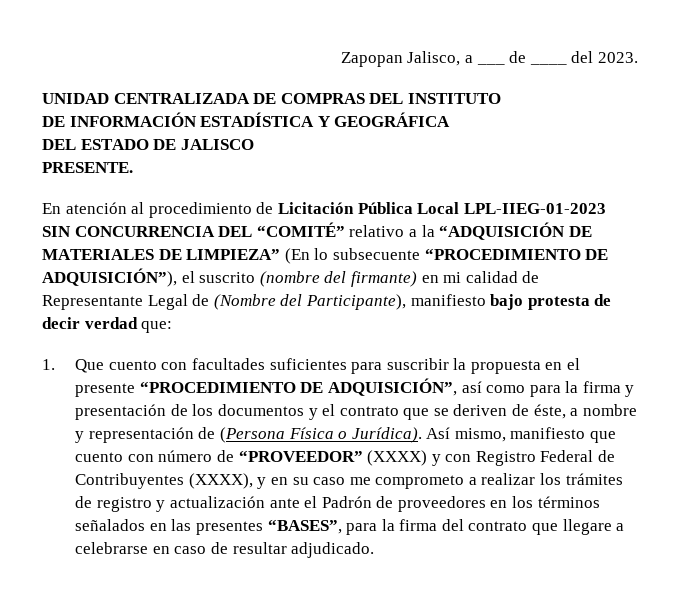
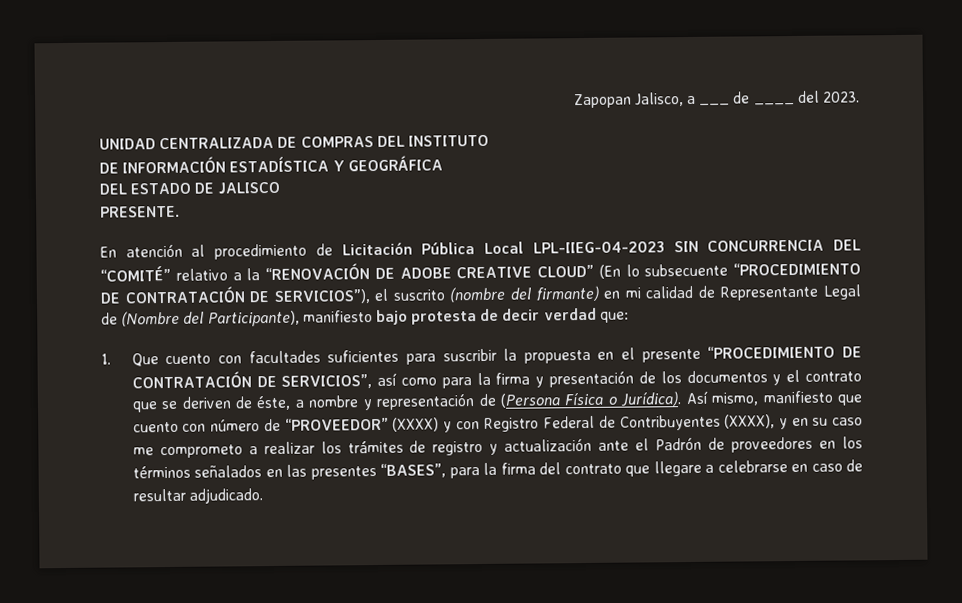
- En atención al procedimiento de Licitación Pública Local LPL-IIEG-01-2023 SIN CONCURRENCIA DEL “COMITÉ” relativo a la “ADQUISICIÓN DE MATERIALES DE LIMPIEZA” (En lo subsecuente “PROCEDIMIENTO DE ADQUISICIÓN”), el suscrito (nombre del firmante) en mi calidad de Representante Legal de (Nombre del Participante), manifiesto bajo protesta de decir verdad que:
+ En atención al procedimiento de Licitación Pública Local LPL-IIEG-04-2023 SIN CONCURRENCIA DEL “COMITÉ” relativo a la “RENOVACIÓN DE ADOBE CREATIVE CLOUD” (En lo subsecuente “PROCEDIMIENTO DE CONTRATACIÓN DE SERVICIOS”), el suscrito (nombre del firmante) en mi calidad de Representante Legal de (Nombre del Participante), manifiesto bajo protesta de decir verdad que:
- 1. Que cuento con facultades suficientes para suscribir la propuesta en el presente “PROCEDIMIENTO DE ADQUISICIÓN”, así como para la firma y presentación de los documentos y el contrato que se deriven de éste, a nombre y representación de (Persona Física o Jurídica).
+ 1. Que cuento con facultades suficientes para suscribir la propuesta en el presente “PROCEDIMIENTO DE CONTRATACIÓN DE SERVICIOS”, así como para la firma y presentación de los documentos y el contrato que se deriven de éste, a nombre y representación de (Persona Física o Jurídica).

